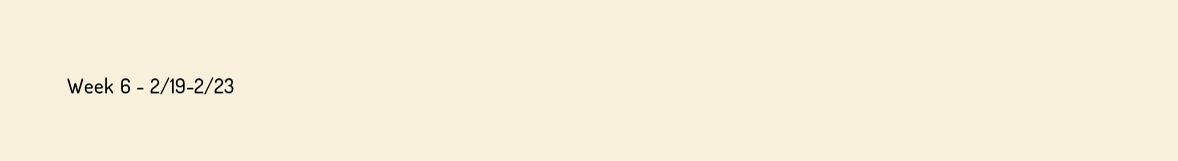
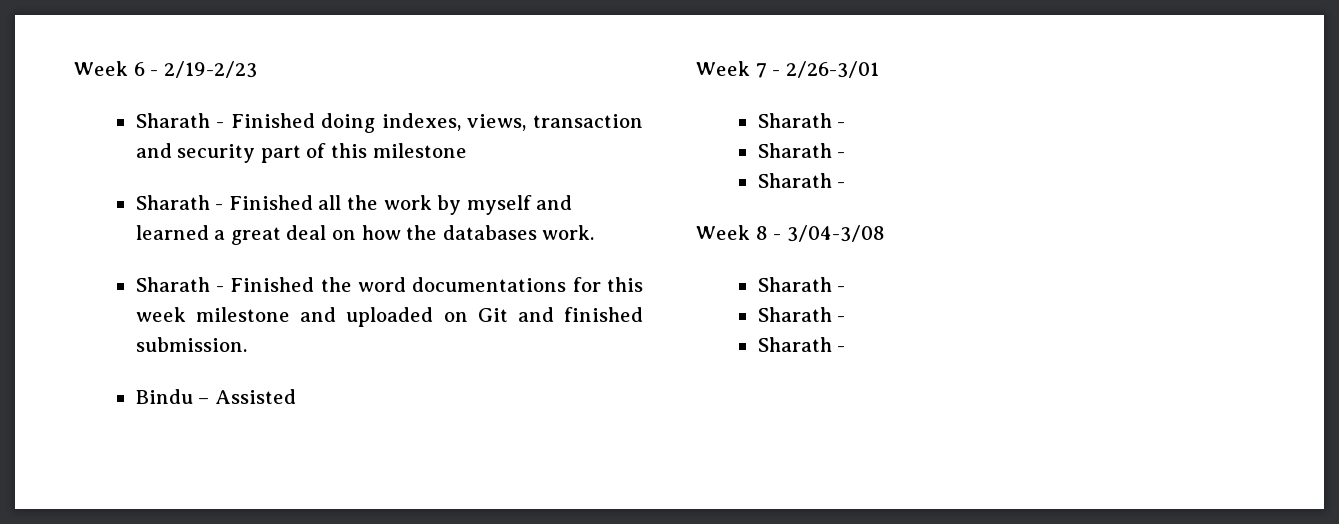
+ Sharath - Finished doing indexes, views, transaction and security part of this milestone
+ Sharath - Finished all the work by myself and learned a great deal on how the databases work.
+ Sharath - Finished the word documentations for this week milestone and uploaded on Git and finished submission.
+ Bindu – Assisted
+ Week 7 - 2/26-3/01
+ Sharath -
+ Sharath -
+ Sharath -
+ Week 8 - 3/04-3/08
+ Sharath -
+ Sharath -
+ Sharath -

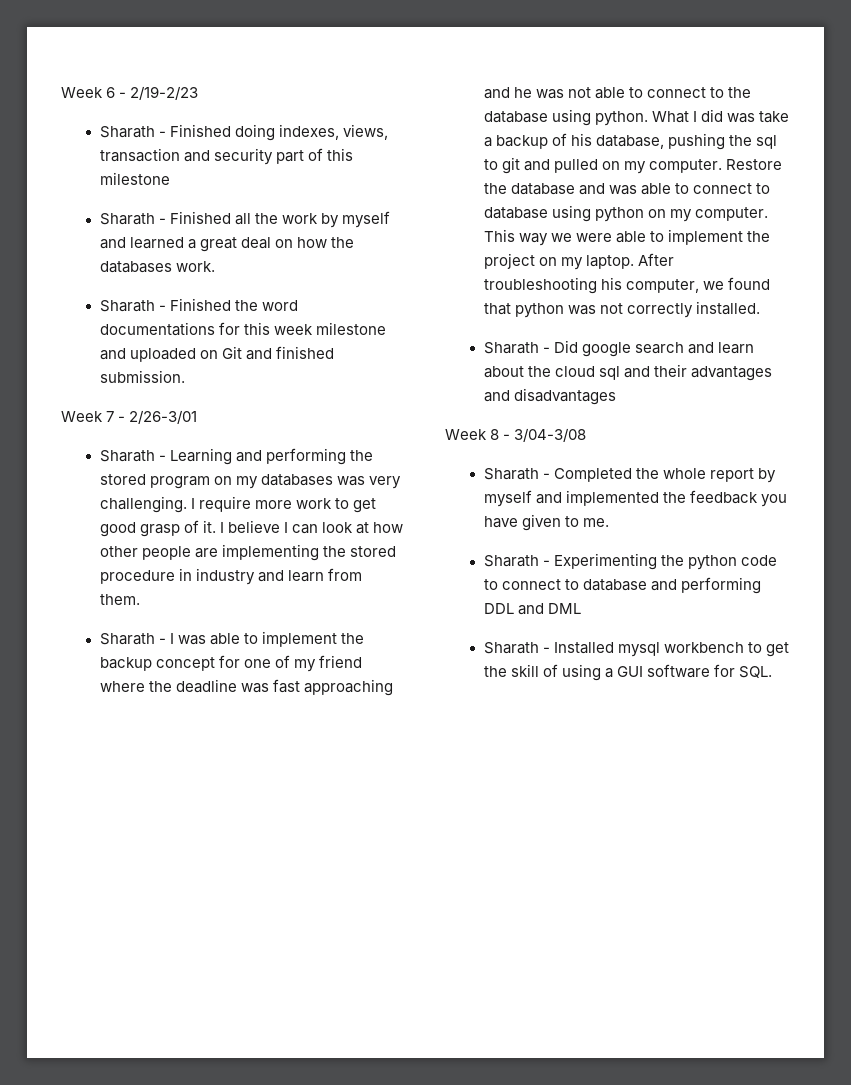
- Bindu – Assisted
  Week 7 - 2/26-3/01
- Sharath -
- Sharath -
- Sharath -
+ Sharath - Learning and performing the stored program on my databases was very challenging. I require more work to get good grasp of it. I believe I can look at how other people are implementing the stored procedure in industry and learn from them.
+ Sharath - I was able to implement the backup concept for one of my friend where the deadline was fast approaching and he was not able to connect to the database using python. What I did was take a backup of his database, pushing the sql to git and pulled on my computer. Restore the database and was able to connect to database using python on my computer. This way we were able to implement the project on my laptop. After troubleshooting his computer, we found that python was not correctly installed.
+ Sharath - Did google search and learn about the cloud sql and their advantages and disadvantages
  Week 8 - 3/04-3/08
- Sharath -
- Sharath -
- Sharath -
+ Sharath - Completed the whole report by myself and implemented the feedback you have given to me.
+ Sharath - Experimenting the python code to connect to database and performing DDL and DML
+ Sharath - Installed mysql workbench to get the skill of using a GUI software for SQL.

